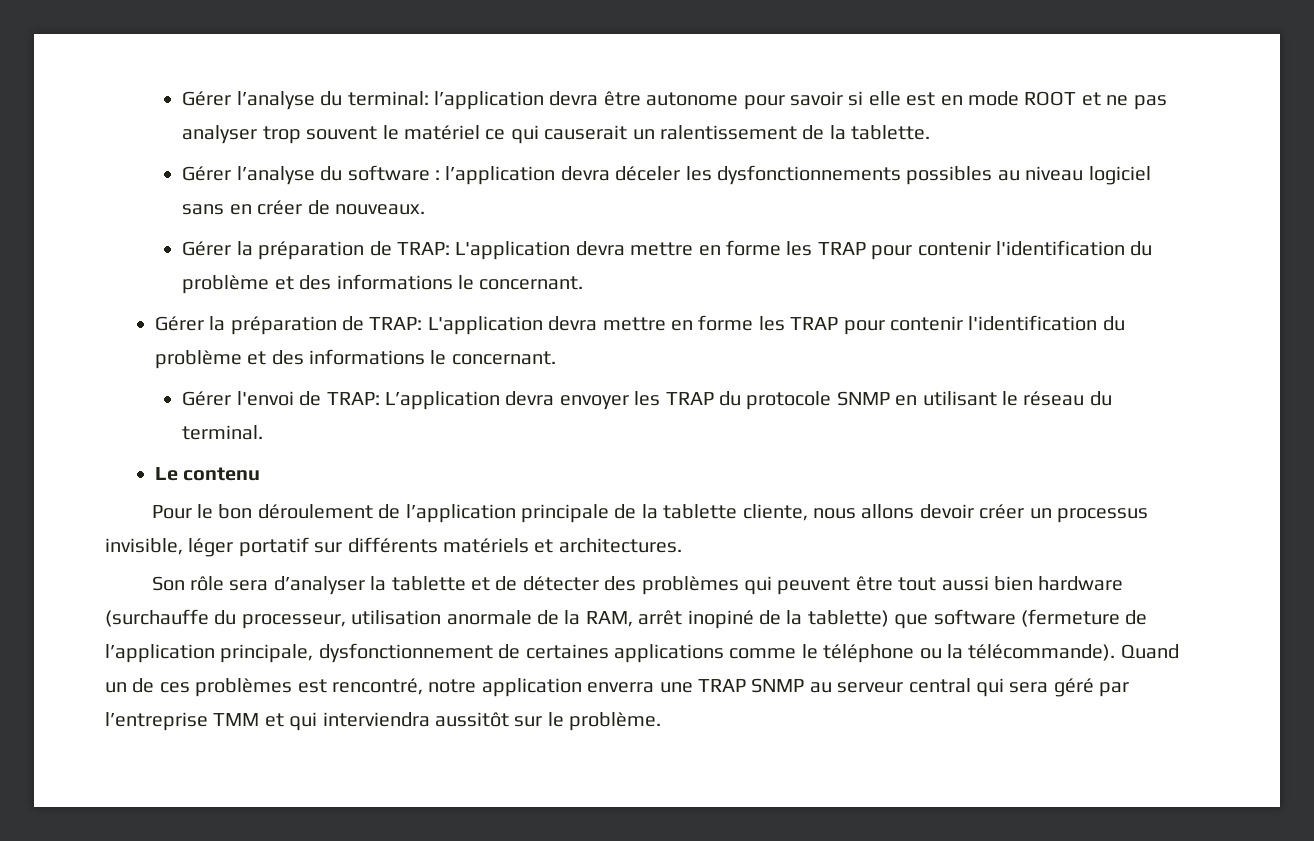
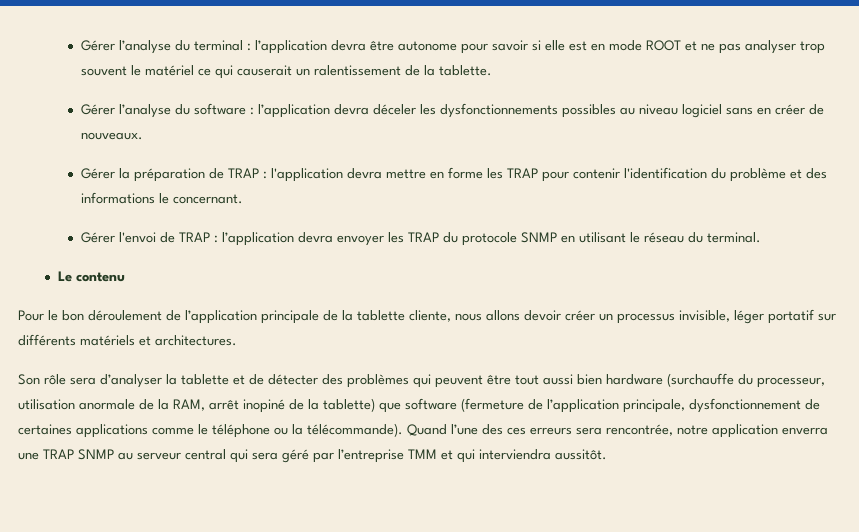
- Gérer l’analyse du terminal: l’application devra être autonome pour savoir si elle est en mode ROOT et ne pas analyser trop souvent le matériel ce qui causerait un ralentissement de la tablette.
+ Gérer l’analyse du terminal : l’application devra être autonome pour savoir si elle est en mode ROOT et ne pas analyser trop souvent le matériel ce qui causerait un ralentissement de la tablette.
  Gérer l’analyse du software : l’application devra déceler les dysfonctionnements possibles au niveau logiciel sans en créer de nouveaux.
- Gérer la préparation de TRAP: L'application devra mettre en forme les TRAP pour contenir l'identification du problème et des informations le concernant.
- Gérer la préparation de TRAP: L'application devra mettre en forme les TRAP pour contenir l'identification du problème et des informations le concernant.
+ Gérer la préparation de TRAP : l'application devra mettre en forme les TRAP pour contenir l'identification du problème et des informations le concernant.
- Gérer l'envoi de TRAP: L’application devra envoyer les TRAP du protocole SNMP en utilisant le réseau du terminal.
+ Gérer l'envoi de TRAP : l’application devra envoyer les TRAP du protocole SNMP en utilisant le réseau du terminal.
- Quand un de ces problèmes est rencontré, notre application enverra une TRAP SNMP au serveur central qui sera géré par l’entreprise TMM et qui interviendra aussitôt sur le problème.
+ Quand l’une des ces erreurs sera rencontrée, notre application enverra une TRAP SNMP au serveur central qui sera géré par l’entreprise TMM et qui interviendra aussitôt.

